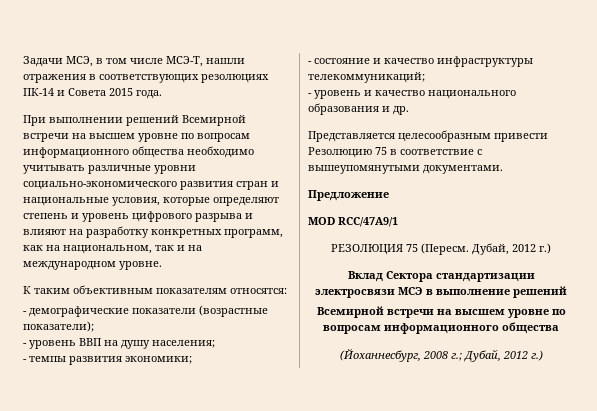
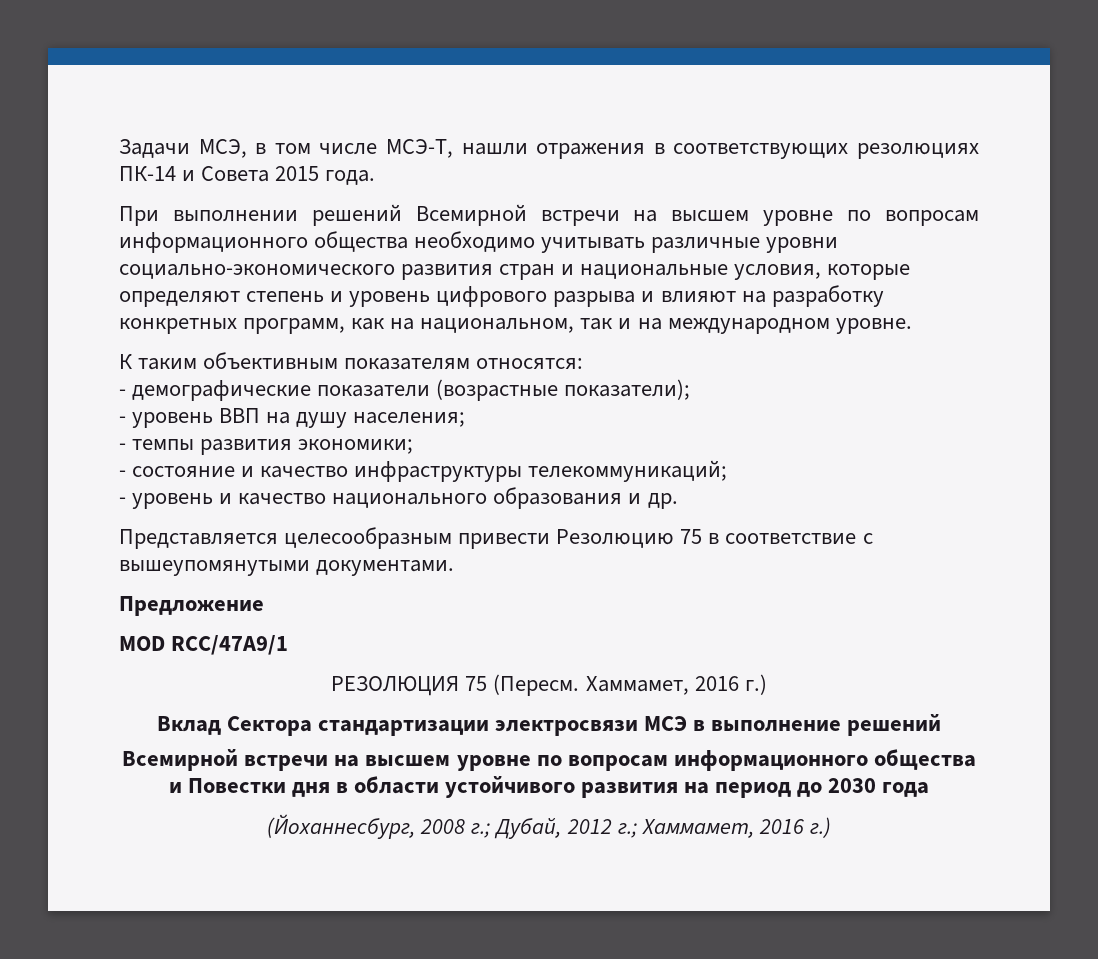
- РЕЗОЛЮЦИЯ 75 (Пересм. Дубай, 2012 г.)
+ РЕЗОЛЮЦИЯ 75 (Пересм. Хаммамет, 2016 г.)
  Вклад Сектора стандартизации электросвязи МСЭ в выполнение решений
- Всемирной встречи на высшем уровне по вопросам информационного общества
+ Всемирной встречи на высшем уровне по вопросам информационного общества и Повестки дня в области устойчивого развития на период до 2030 года
- (Йоханнесбург, 2008 г.; Дубай, 2012 г.)
+ (Йоханнесбург, 2008 г.; Дубай, 2012 г.; Хаммамет, 2016 г.)

